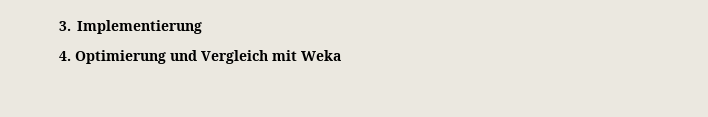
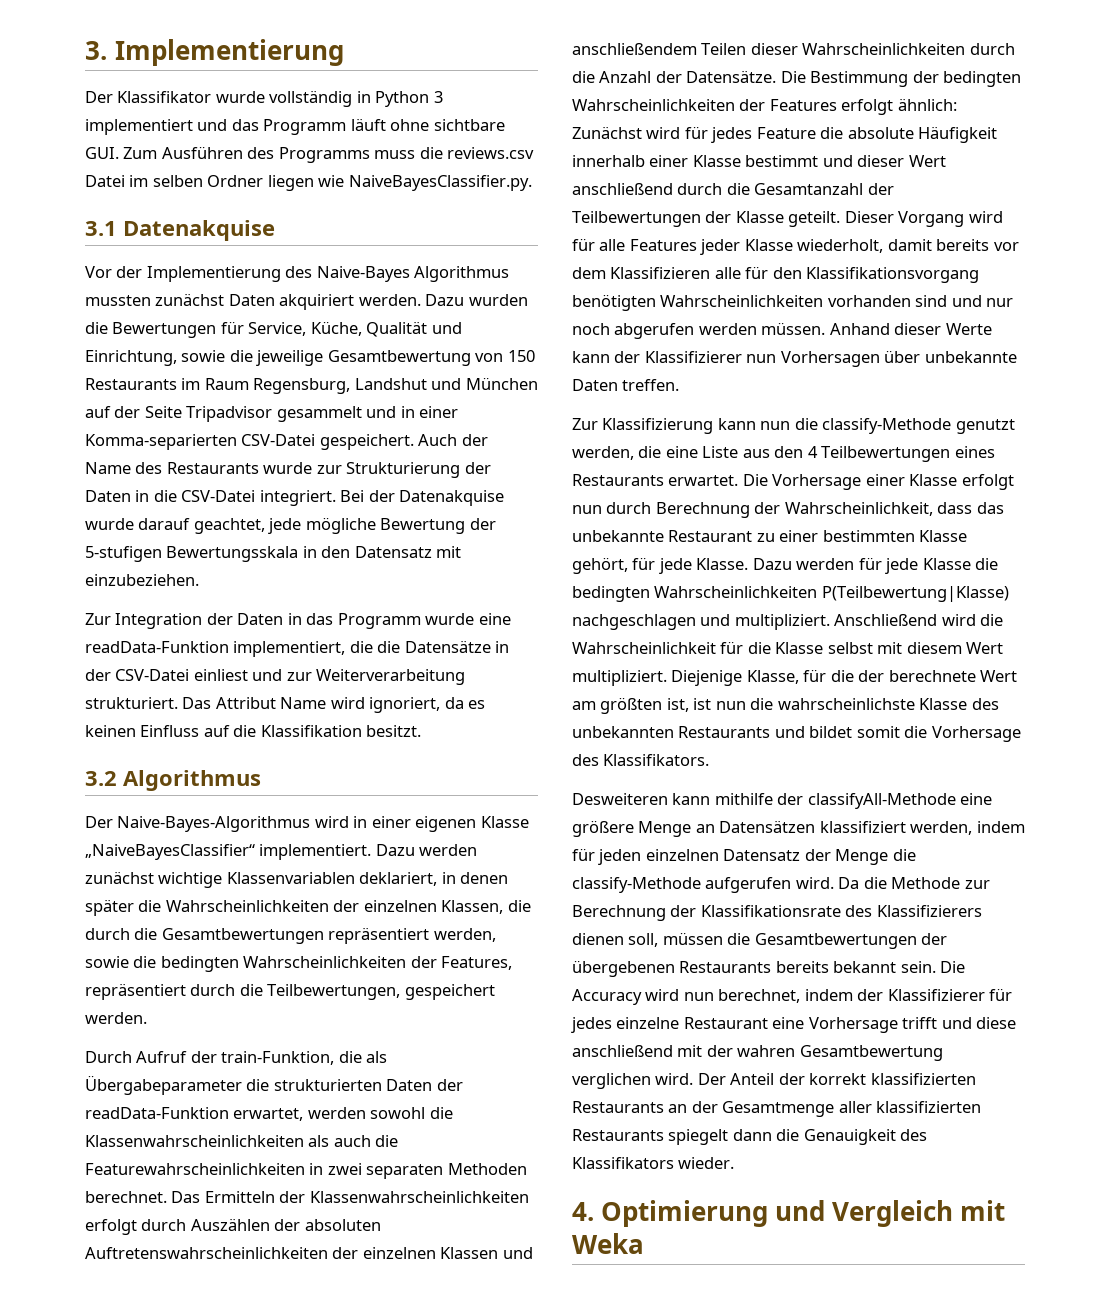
+ Der Klassifikator wurde vollständig in Python 3 implementiert und das Programm läuft ohne sichtbare GUI. Zum Ausführen des Programms muss die reviews.csv Datei im selben Ordner liegen wie NaiveBayesClassifier.py.
+ 3.1 Datenakquise
+ Vor der Implementierung des Naive-Bayes Algorithmus mussten zunächst Daten akquiriert werden. Dazu wurden die Bewertungen für Service, Küche, Qualität und Einrichtung, sowie die jeweilige Gesamtbewertung von 150 Restaurants im Raum Regensburg, Landshut und München auf der Seite Tripadvisor gesammelt und in einer Komma-separierten CSV-Datei gespeichert. Auch der Name des Restaurants wurde zur Strukturierung der Daten in die CSV-Datei integriert. Bei der Datenakquise wurde darauf geachtet, jede mögliche Bewertung der 5-stufigen Bewertungsskala in den Datensatz mit einzubeziehen.
+ Zur Integration der Daten in das Programm wurde eine readData-Funktion implementiert, die die Datensätze in der CSV-Datei einliest und zur Weiterverarbeitung strukturiert. Das Attribut Name wird ignoriert, da es keinen Einfluss auf die Klassifikation besitzt.
+ 3.2 Algorithmus
+ Der Naive-Bayes-Algorithmus wird in einer eigenen Klasse „NaiveBayesClassifier“ implementiert. Dazu werden zunächst wichtige Klassenvariablen deklariert, in denen später die Wahrscheinlichkeiten der einzelnen Klassen, die durch die Gesamtbewertungen repräsentiert werden, sowie die bedingten Wahrscheinlichkeiten der Features, repräsentiert durch die Teilbewertungen, gespeichert werden.
+ Durch Aufruf der train-Funktion, die als Übergabeparameter die strukturierten Daten der readData-Funktion erwartet, werden sowohl die Klassenwahrscheinlichkeiten als auch die Featurewahrscheinlichkeiten in zwei separaten Methoden berechnet. Das Ermitteln der Klassenwahrscheinlichkeiten erfolgt durch Auszählen der absoluten Auftretenswahrscheinlichkeiten der einzelnen Klassen und anschließendem Teilen dieser Wahrscheinlichkeiten durch die Anzahl der Datensätze. Die Bestimmung der bedingten Wahrscheinlichkeiten der Features erfolgt ähnlich: Zunächst wird für jedes Feature die absolute Häufigkeit innerhalb einer Klasse bestimmt und dieser Wert anschließend durch die Gesamtanzahl der Teilbewertungen der Klasse geteilt. Dieser Vorgang wird für alle Features jeder Klasse wiederholt, damit bereits vor dem Klassifizieren alle für den Klassifikationsvorgang benötigten Wahrscheinlichkeiten vorhanden sind und nur noch abgerufen werden müssen. Anhand dieser Werte kann der Klassifizierer nun Vorhersagen über unbekannte Daten treffen.
+ Zur Klassifizierung kann nun die classify-Methode genutzt werden, die eine Liste aus den 4 Teilbewertungen eines Restaurants erwartet. Die Vorhersage einer Klasse erfolgt nun durch Berechnung der Wahrscheinlichkeit, dass das unbekannte Restaurant zu einer bestimmten Klasse gehört, für jede Klasse. Dazu werden für jede Klasse die bedingten Wahrscheinlichkeiten P(Teilbewertung|Klasse) nachgeschlagen und multipliziert. Anschließend wird die Wahrscheinlichkeit für die Klasse selbst mit diesem Wert multipliziert. Diejenige Klasse, für die der berechnete Wert am größten ist, ist nun die wahrscheinlichste Klasse des unbekannten Restaurants und bildet somit die Vorhersage des Klassifikators.
+ Desweiteren kann mithilfe der classifyAll-Methode eine größere Menge an Datensätzen klassifiziert werden, indem für jeden einzelnen Datensatz der Menge die classify-Methode aufgerufen wird. Da die Methode zur Berechnung der Klassifikationsrate des Klassifizierers dienen soll, müssen die Gesamtbewertungen der übergebenen Restaurants bereits bekannt sein. Die Accuracy wird nun berechnet, indem der Klassifizierer für jedes einzelne Restaurant eine Vorhersage trifft und diese anschließend mit der wahren Gesamtbewertung verglichen wird. Der Anteil der korrekt klassifizierten Restaurants an der Gesamtmenge aller klassifizierten Restaurants spiegelt dann die Genauigkeit des Klassifikators wieder.

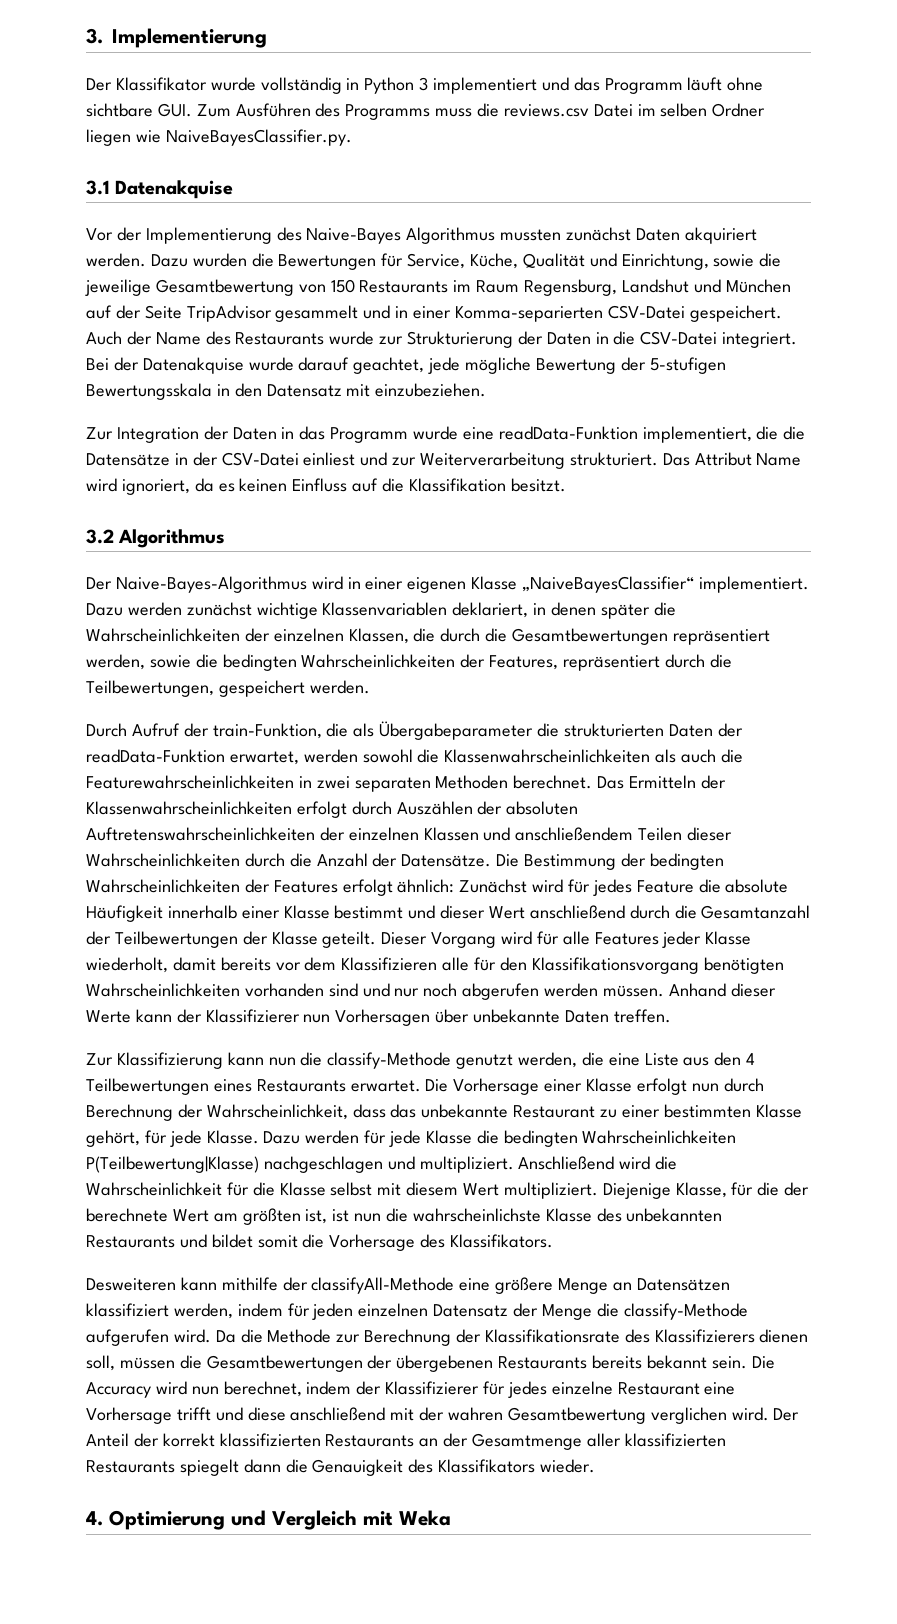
- Dazu wurden die Bewertungen für Service, Küche, Qualität und Einrichtung, sowie die jeweilige Gesamtbewertung von 150 Restaurants im Raum Regensburg, Landshut und München auf der Seite Tripadvisor gesammelt und in einer Komma-separierten CSV-Datei gespeichert.
+ Dazu wurden die Bewertungen für Service, Küche, Qualität und Einrichtung, sowie die jeweilige Gesamtbewertung von 150 Restaurants im Raum Regensburg, Landshut und München auf der Seite TripAdvisor gesammelt und in einer Komma-separierten CSV-Datei gespeichert.

